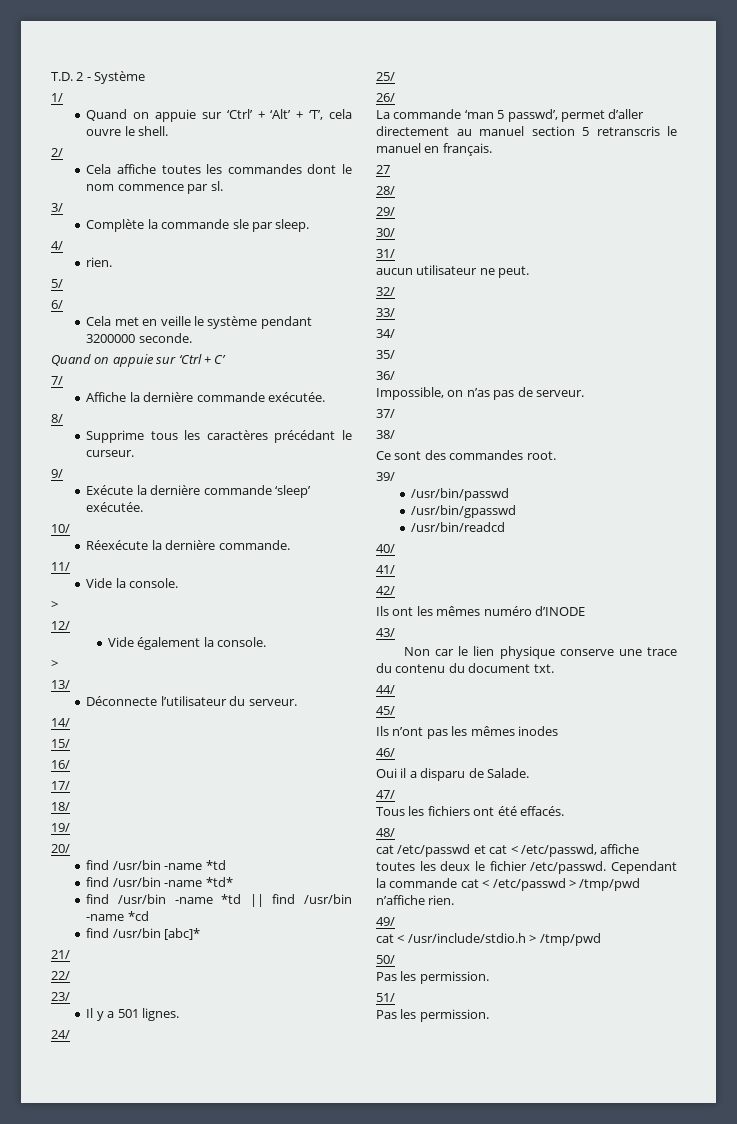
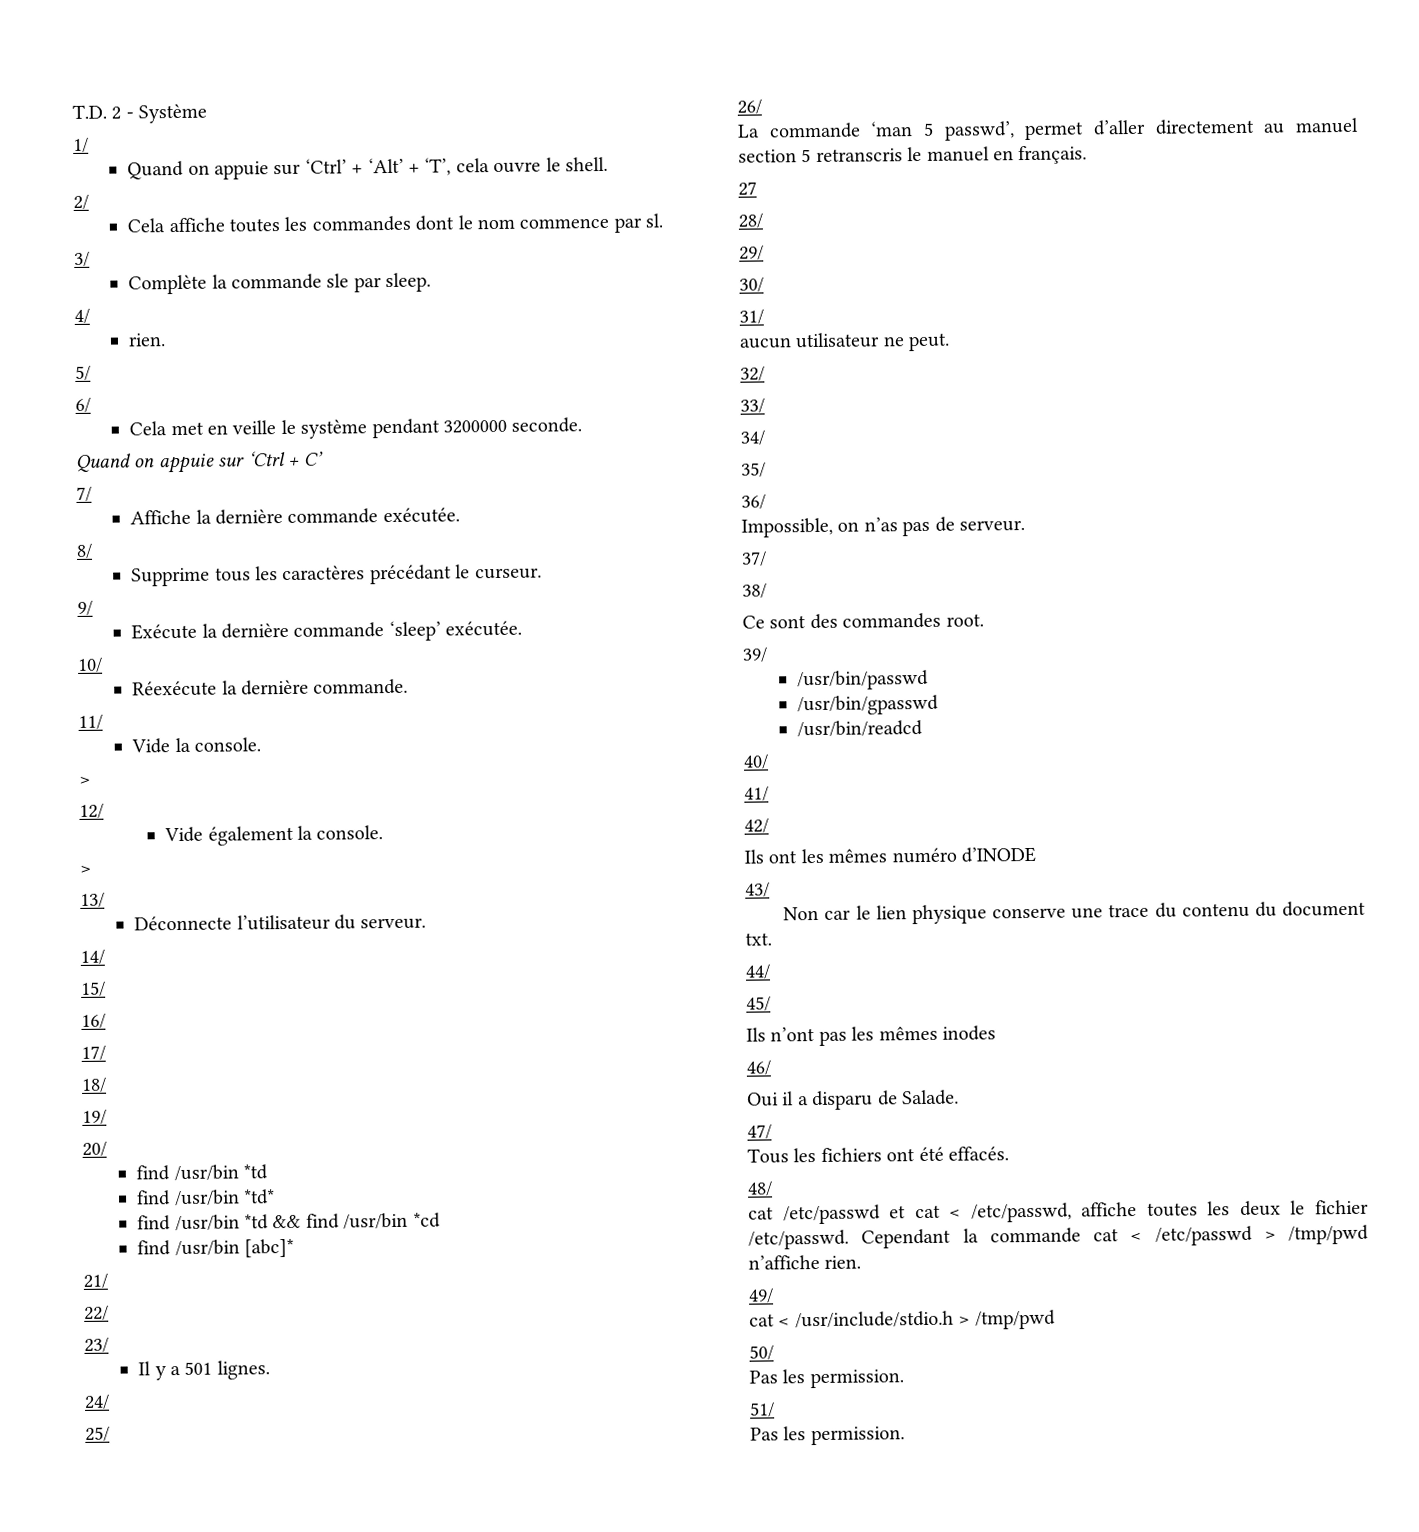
  20/
- find /usr/bin -name *td
+ find /usr/bin *td
- find /usr/bin -name *td*
+ find /usr/bin *td*
- find /usr/bin -name *td || find /usr/bin -name *cd
+ find /usr/bin *td && find /usr/bin *cd

